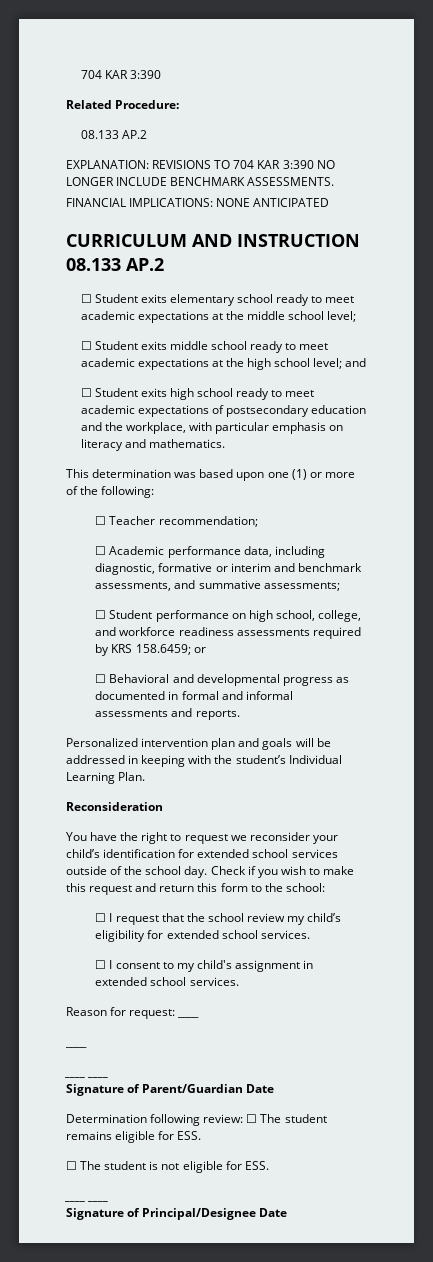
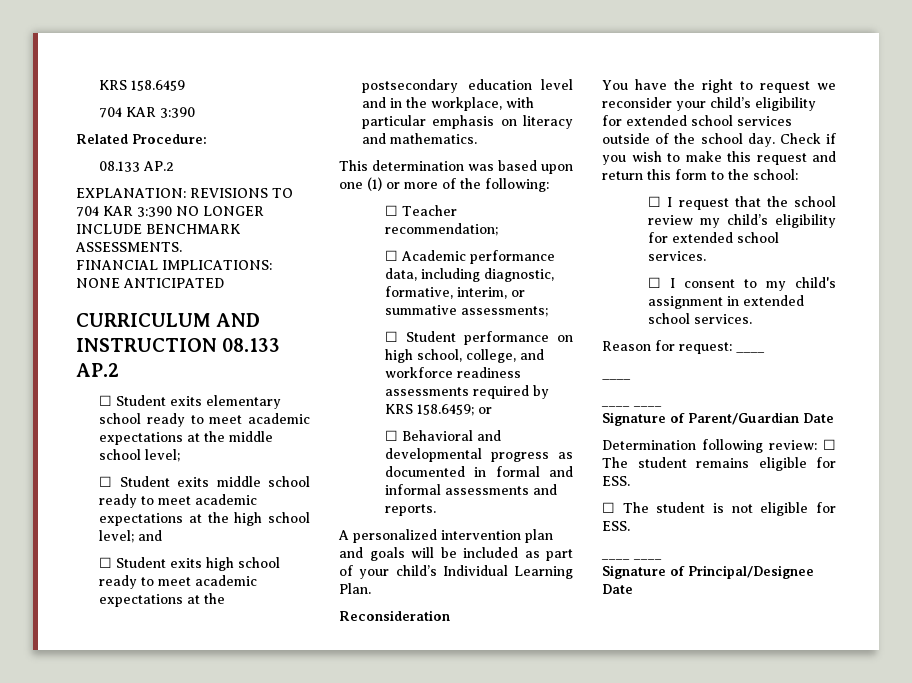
+ KRS 158.6459
- ☐ Student exits high school ready to meet academic expectations of postsecondary education and the workplace, with particular emphasis on literacy and mathematics.
+ ☐ Student exits high school ready to meet academic expectations at the postsecondary education level and in the workplace, with particular emphasis on literacy and mathematics.
- ☐ Academic performance data, including diagnostic, formative or interim and benchmark assessments, and summative assessments;
+ ☐ Academic performance data, including diagnostic, formative, interim, or summative assessments;
- Personalized intervention plan and goals will be addressed in keeping with the student’s Individual Learning Plan.
+ A personalized intervention plan and goals will be included as part of your child’s Individual Learning Plan.
- You have the right to request we reconsider your child’s identification for extended school services outside of the school day.
+ You have the right to request we reconsider your child’s eligibility for extended school services outside of the school day.

